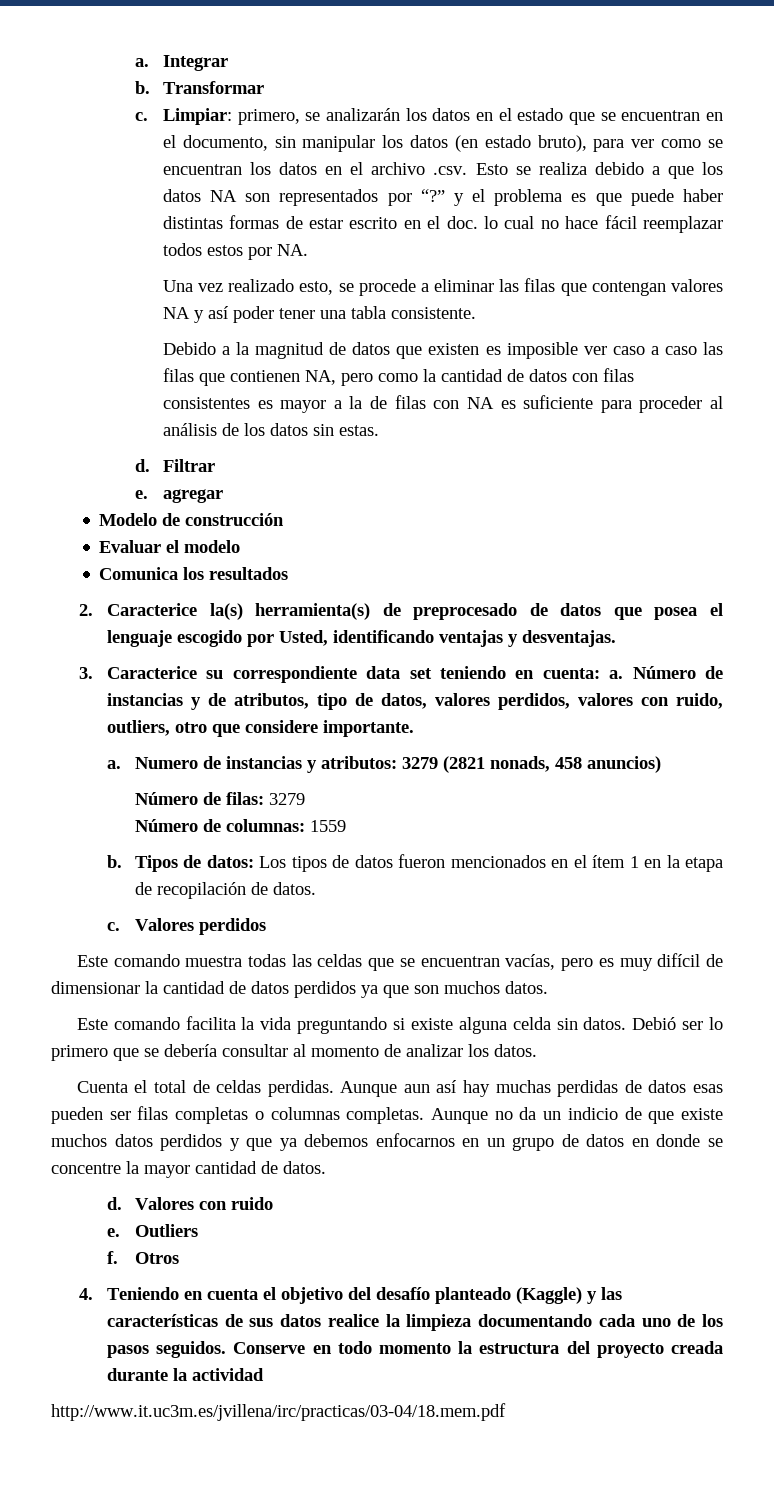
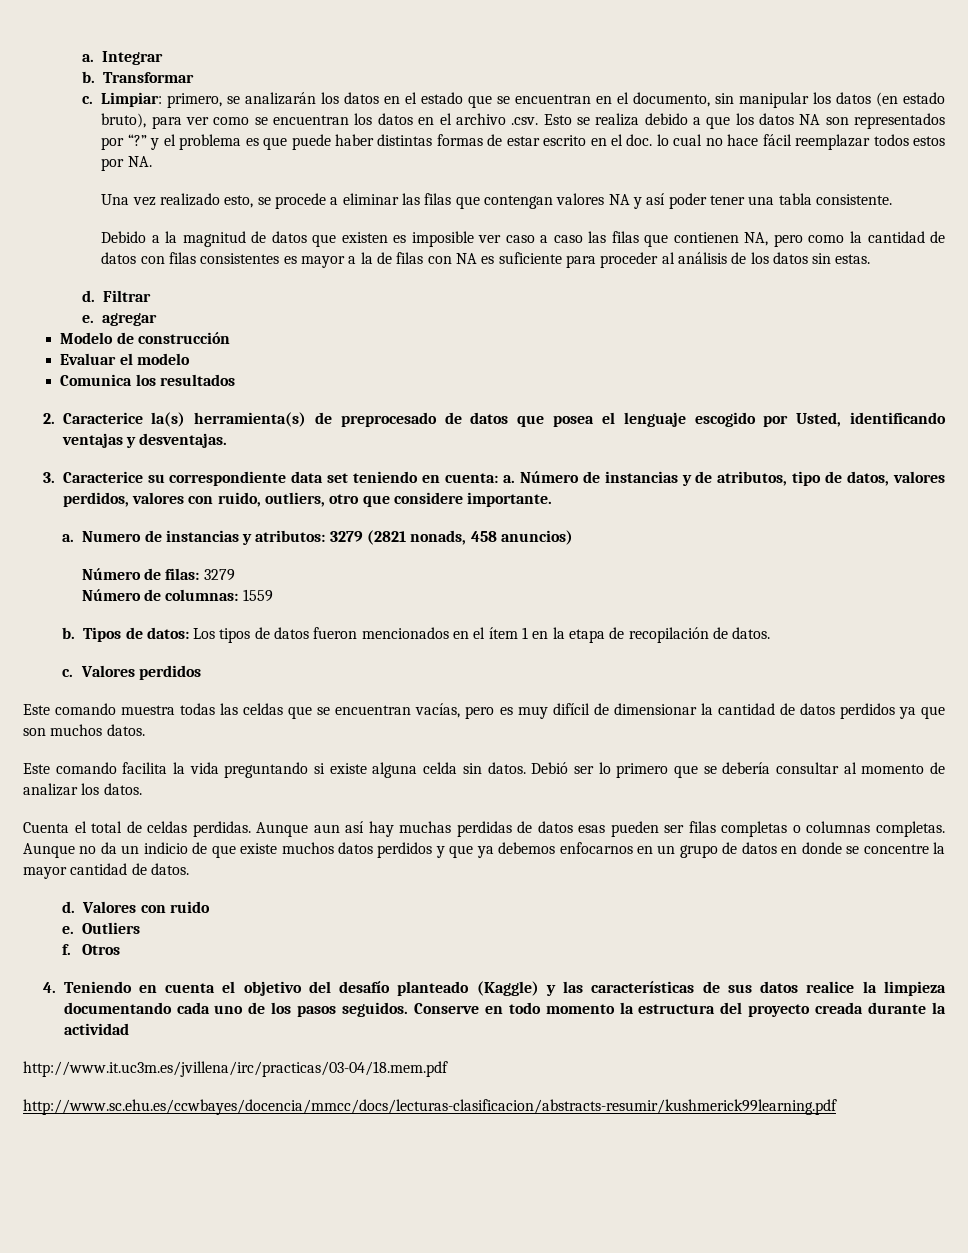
+ http://www.sc.ehu.es/ccwbayes/docencia/mmcc/docs/lecturas-clasificacion/abstracts-resumir/kushmerick99learning.pdf

